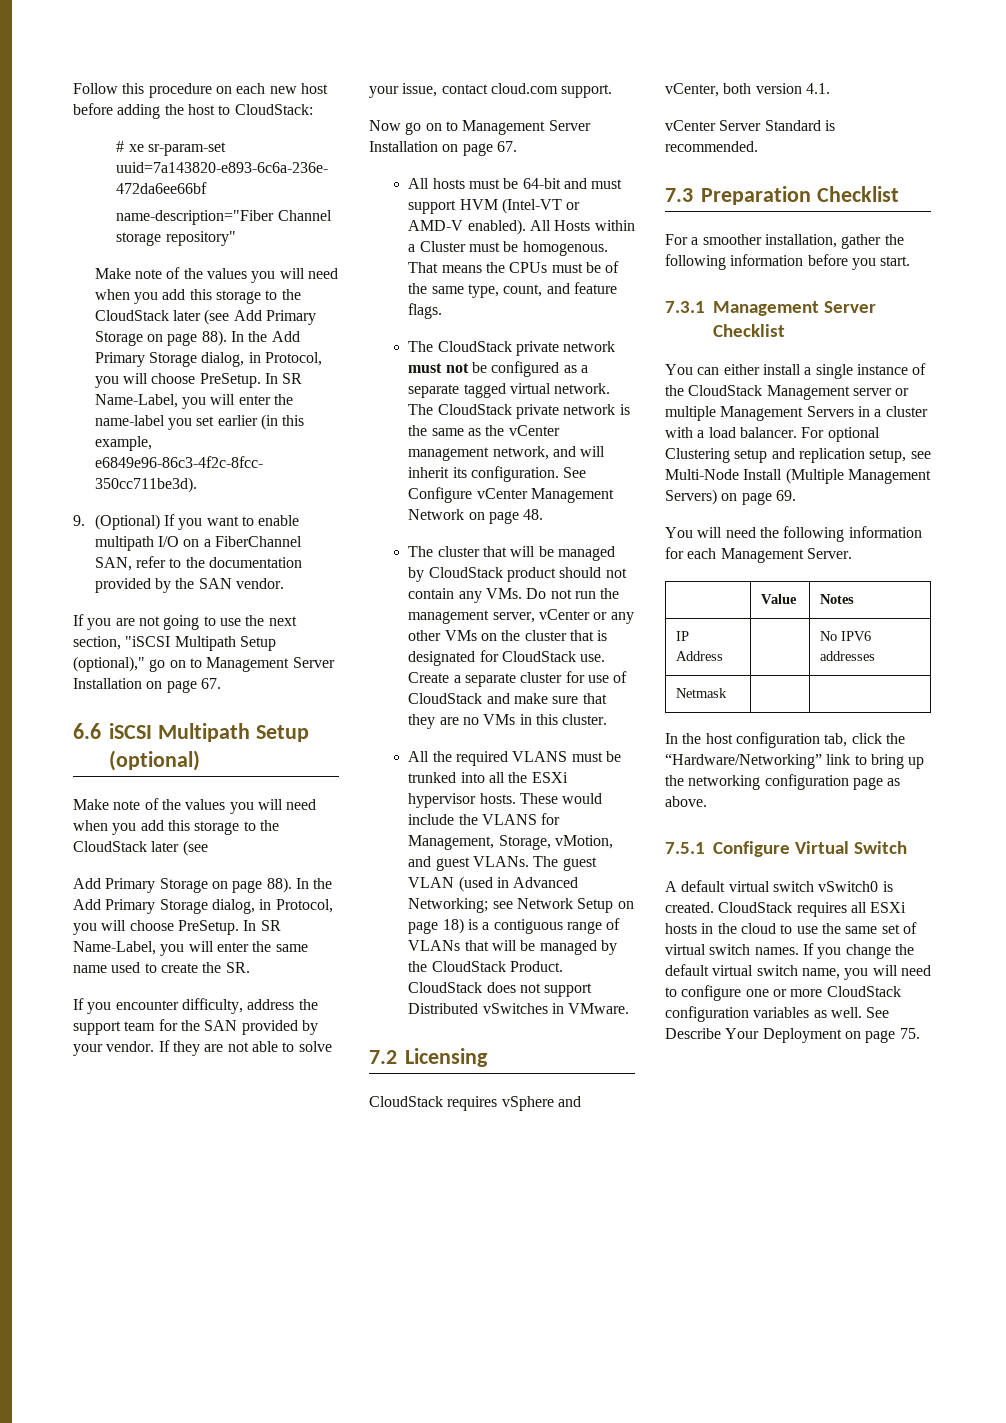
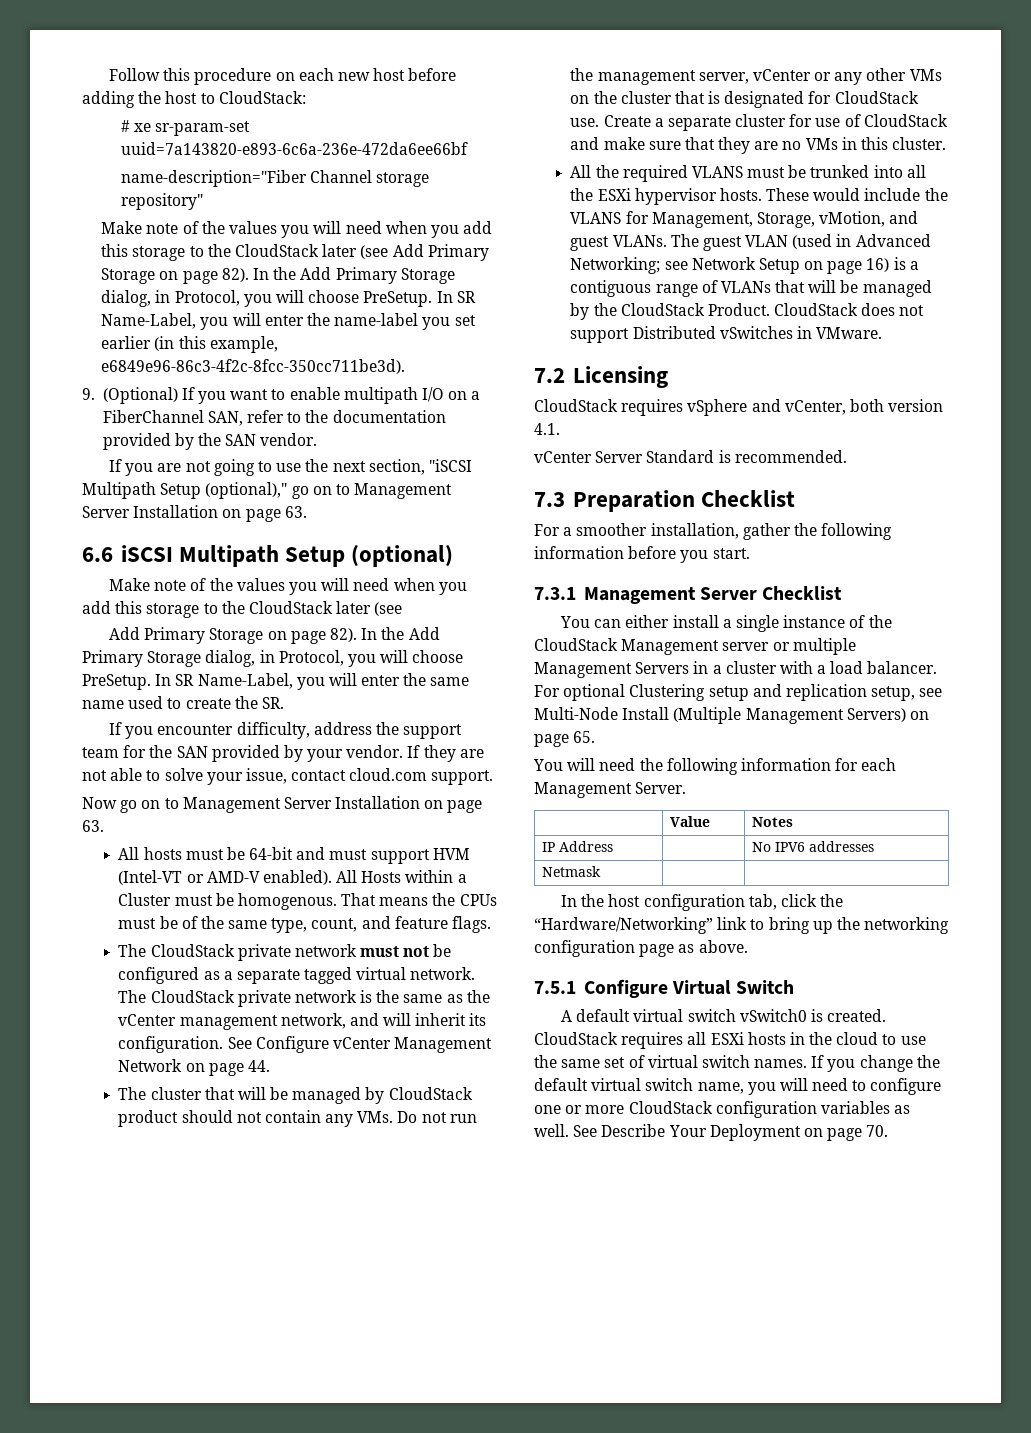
- Make note of the values you will need when you add this storage to the CloudStack later (see Add Primary Storage on page 88).
+ Make note of the values you will need when you add this storage to the CloudStack later (see Add Primary Storage on page 82).
- If you are not going to use the next section, "iSCSI Multipath Setup (optional)," go on to Management Server Installation on page 67.
+ If you are not going to use the next section, "iSCSI Multipath Setup (optional)," go on to Management Server Installation on page 63.
  6.6 iSCSI Multipath Setup (optional)
  Make note of the values you will need when you add this storage to the CloudStack later (see
- Add Primary Storage on page 88).
+ Add Primary Storage on page 82).
- Now go on to Management Server Installation on page 67.
+ Now go on to Management Server Installation on page 63.
- See Configure vCenter Management Network on page 48.
+ See Configure vCenter Management Network on page 44.
- The guest VLAN (used in Advanced Networking; see Network Setup on page 18) is a contiguous range of VLANs that will be managed by the CloudStack Product.
+ The guest VLAN (used in Advanced Networking; see Network Setup on page 16) is a contiguous range of VLANs that will be managed by the CloudStack Product.
- For optional Clustering setup and replication setup, see Multi-Node Install (Multiple Management Servers) on page 69.
+ For optional Clustering setup and replication setup, see Multi-Node Install (Multiple Management Servers) on page 65.
- See Describe Your Deployment on page 75.
+ See Describe Your Deployment on page 70.

